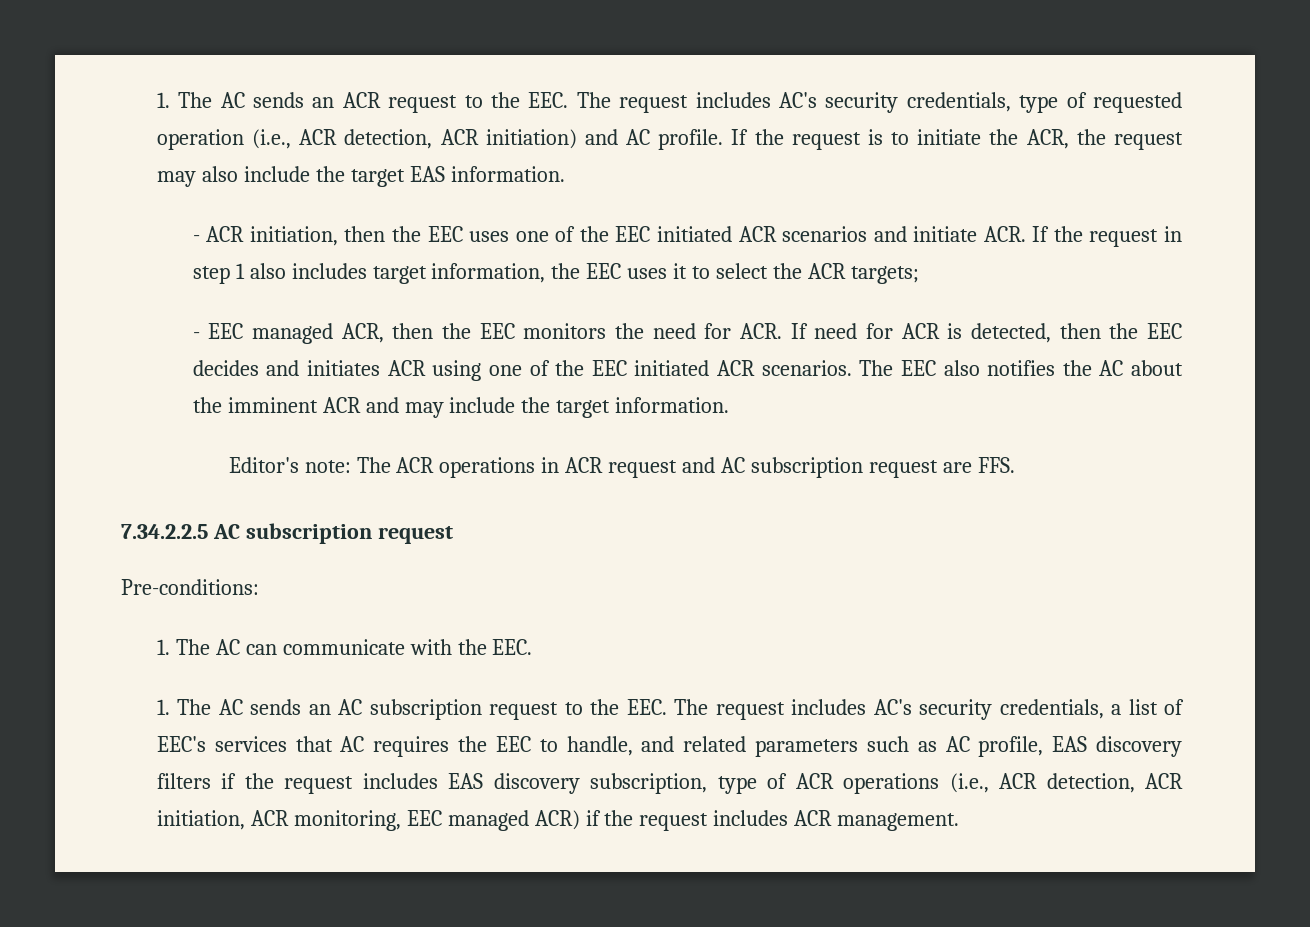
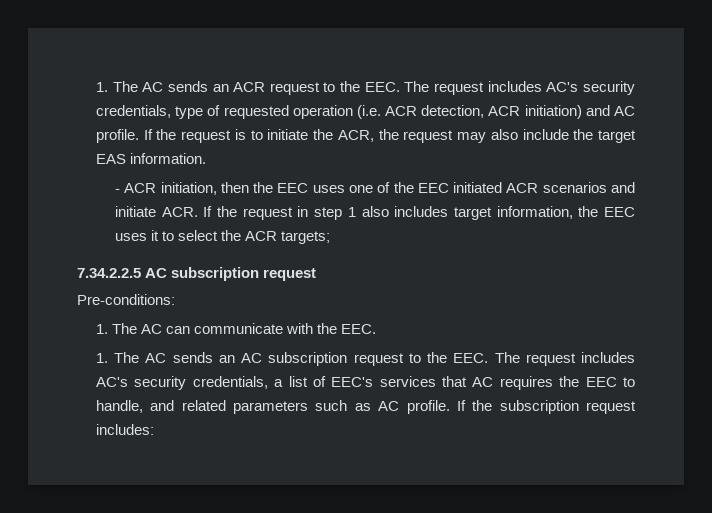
- 1. The AC sends an ACR request to the EEC. The request includes AC's security credentials, type of requested operation (i.e., ACR detection, ACR initiation) and AC profile.
+ 1. The AC sends an ACR request to the EEC. The request includes AC's security credentials, type of requested operation (i.e. ACR detection, ACR initiation) and AC profile.
- - EEC managed ACR, then the EEC monitors the need for ACR. If need for ACR is detected, then the EEC decides and initiates ACR using one of the EEC initiated ACR scenarios. The EEC also notifies the AC about the imminent ACR and may include the target information.
- Editor's note: The ACR operations in ACR request and AC subscription request are FFS.
- 1. The AC sends an AC subscription request to the EEC. The request includes AC's security credentials, a list of EEC's services that AC requires the EEC to handle, and related parameters such as AC profile, EAS discovery filters if the request includes EAS discovery subscription, type of ACR operations (i.e., ACR detection, ACR initiation, ACR monitoring, EEC managed ACR) if the request includes ACR management.
+ 1. The AC sends an AC subscription request to the EEC. The request includes AC's security credentials, a list of EEC's services that AC requires the EEC to handle, and related parameters such as AC profile. If the subscription request includes:

